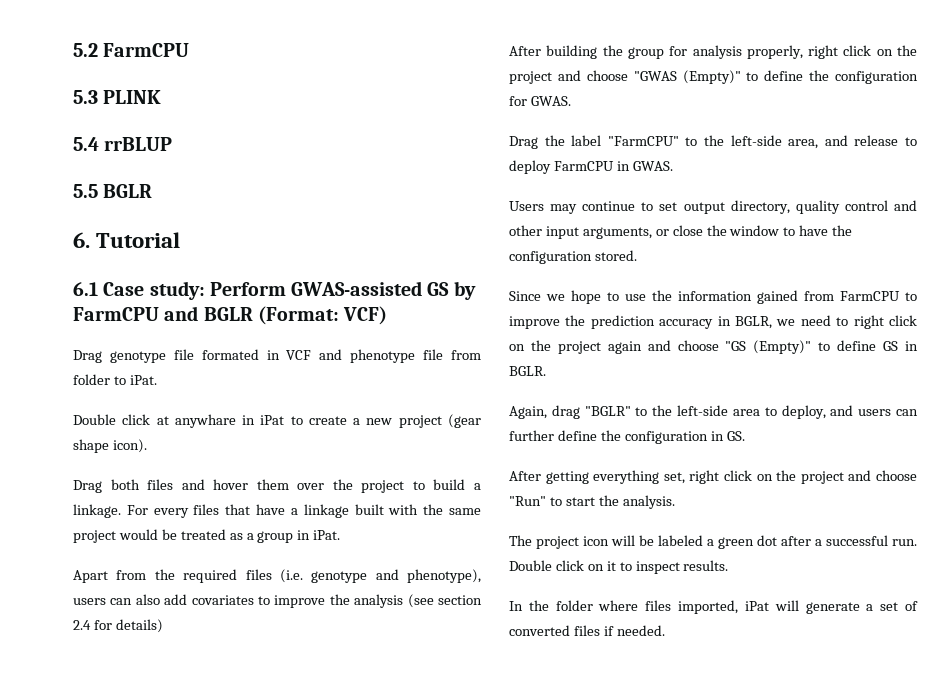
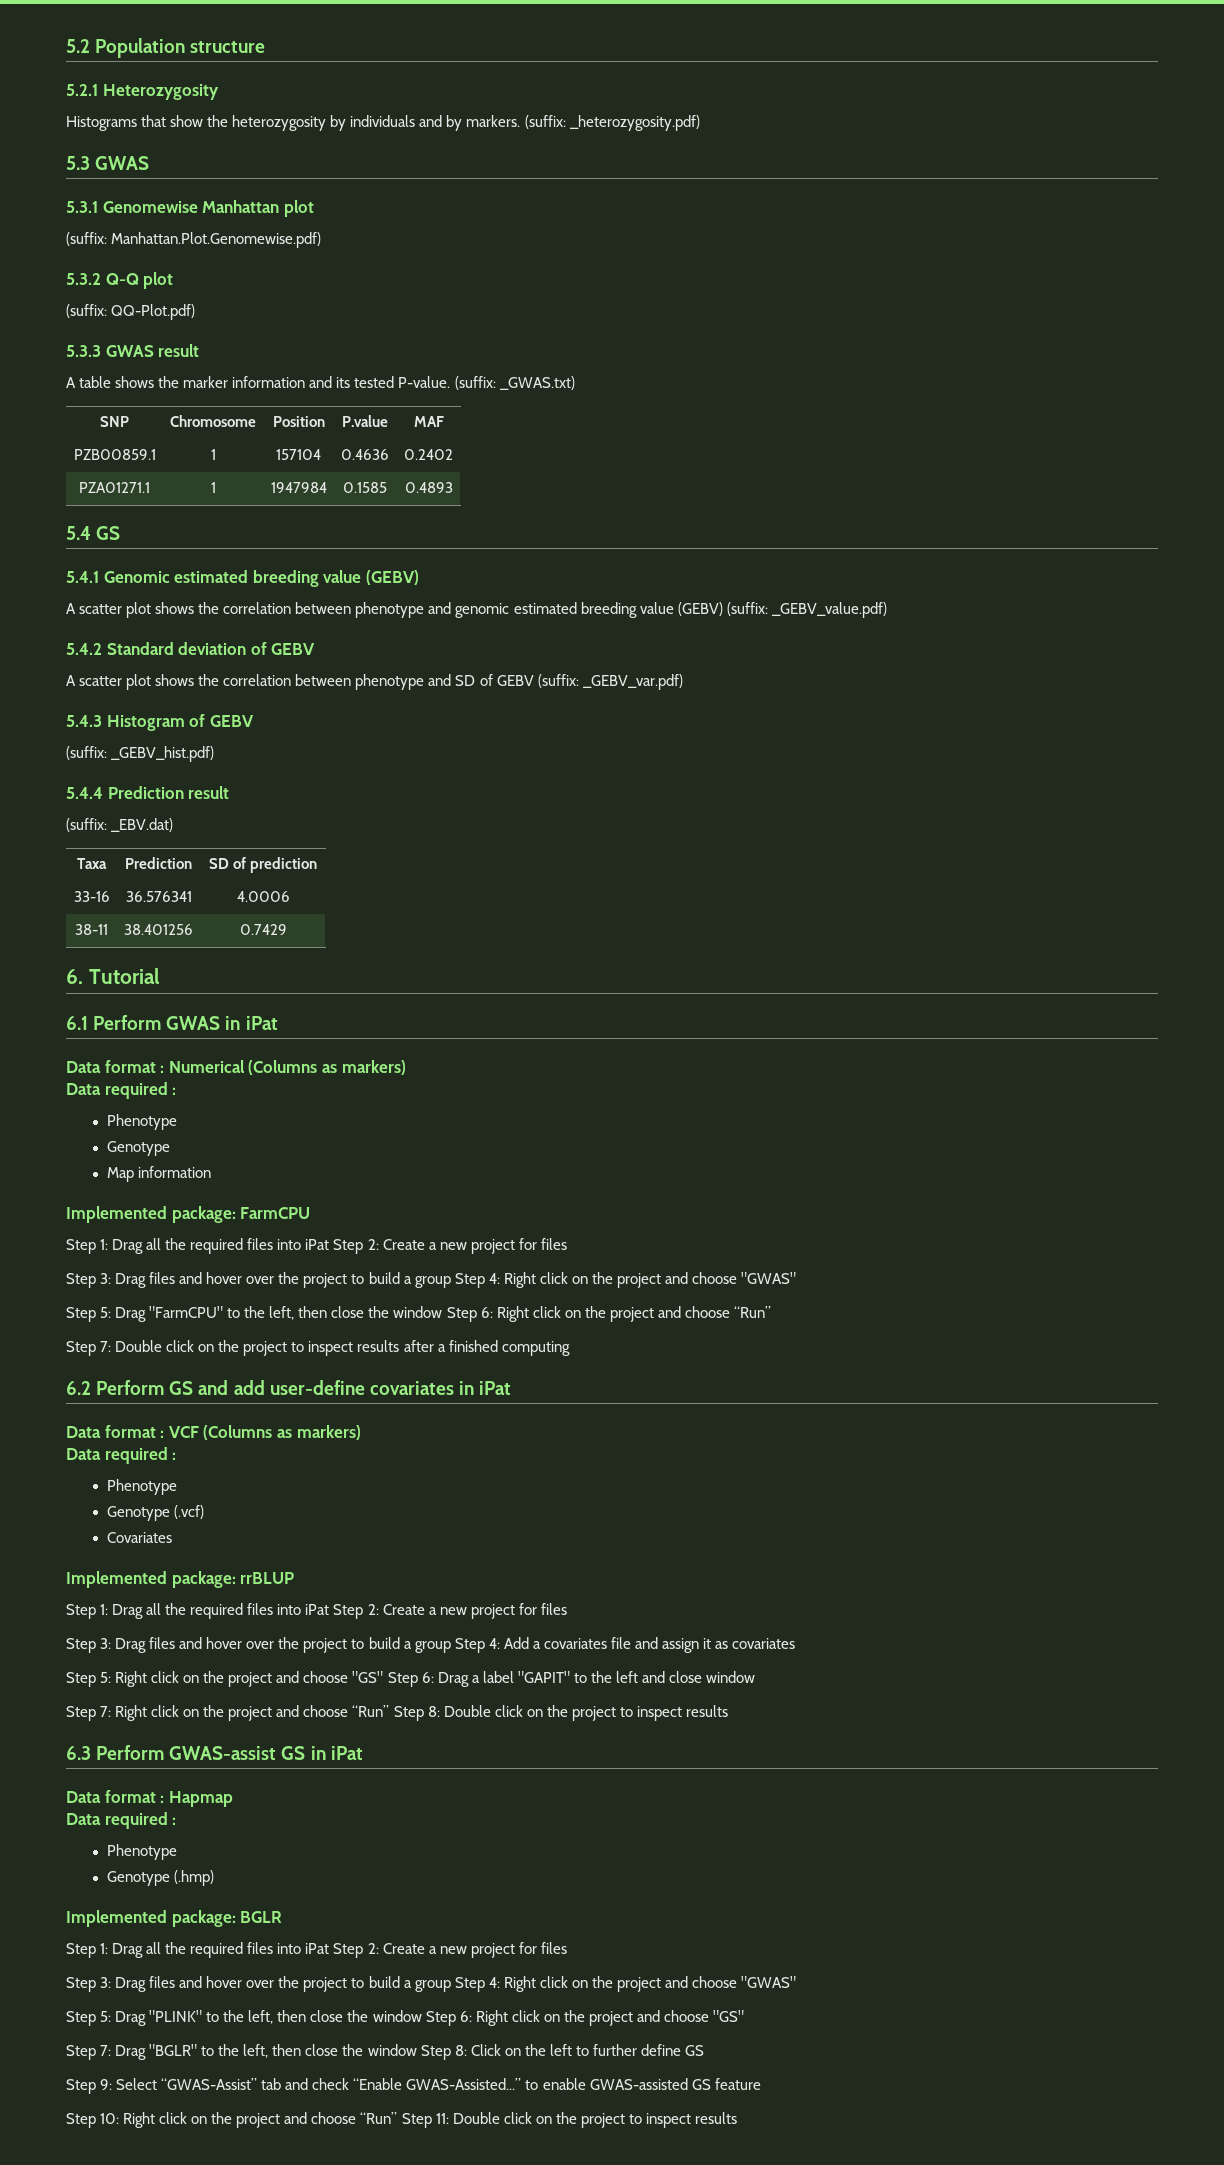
- 5.2 FarmCPU
- 5.3 PLINK
- 5.4 rrBLUP
- 5.5 BGLR
+ 5.2 Population structure
+ 5.2.1 Heterozygosity
+ Histograms that show the heterozygosity by individuals and by markers. (suffix: _heterozygosity.pdf)
+ 5.3 GWAS
+ 5.3.1 Genomewise Manhattan plot
+ (suffix: Manhattan.Plot.Genomewise.pdf)
+ 5.3.2 Q-Q plot
+ (suffix: QQ-Plot.pdf)
+ 5.3.3 GWAS result
+ A table shows the marker information and its tested P-value. (suffix: _GWAS.txt)
+ SNP | Chromosome | Position | P.value | MAF
+ PZB00859.1 | 1 | 157104 | 0.4636 | 0.2402
+ PZA01271.1 | 1 | 1947984 | 0.1585 | 0.4893
+ 5.4 GS
+ 5.4.1 Genomic estimated breeding value (GEBV)
+ A scatter plot shows the correlation between phenotype and genomic estimated breeding value (GEBV) (suffix: _GEBV_value.pdf)
+ 5.4.2 Standard deviation of GEBV
+ A scatter plot shows the correlation between phenotype and SD of GEBV (suffix: _GEBV_var.pdf)
+ 5.4.3 Histogram of GEBV
+ (suffix: _GEBV_hist.pdf)
+ 5.4.4 Prediction result
+ (suffix: _EBV.dat)
+ Taxa | Prediction | SD of prediction
+ 33-16 | 36.576341 | 4.0006
+ 38-11 | 38.401256 | 0.7429
  6. Tutorial
- 6.1 Case study: Perform GWAS-assisted GS by FarmCPU and BGLR (Format: VCF)
- Drag genotype file formated in VCF and phenotype file from folder to iPat.
- Double click at anywhare in iPat to create a new project (gear shape icon).
- Drag both files and hover them over the project to build a linkage. For every files that have a linkage built with the same project would be treated as a group in iPat.
- Apart from the required files (i.e. genotype and phenotype), users can also add covariates to improve the analysis (see section 2.4 for details)
- After building the group for analysis properly, right click on the project and choose "GWAS (Empty)" to define the configuration for GWAS.
- Drag the label "FarmCPU" to the left-side area, and release to deploy FarmCPU in GWAS.
- Users may continue to set output directory, quality control and other input arguments, or close the window to have the configuration stored.
- Since we hope to use the information gained from FarmCPU to improve the prediction accuracy in BGLR, we need to right click on the project again and choose "GS (Empty)" to define GS in BGLR.
- Again, drag "BGLR" to the left-side area to deploy, and users can further define the configuration in GS.
- After getting everything set, right click on the project and choose "Run" to start the analysis.
- The project icon will be labeled a green dot after a successful run. Double click on it to inspect results.
- In the folder where files imported, iPat will generate a set of converted files if needed.
+ 6.1 Perform GWAS in iPat
+ Data format : Numerical (Columns as markers)
+ Data required :
+ Phenotype
+ Genotype
+ Map information
+ Implemented package: FarmCPU
+ Step 1: Drag all the required files into iPat Step 2: Create a new project for files
+ Step 3: Drag files and hover over the project to build a group Step 4: Right click on the project and choose "GWAS"
+ Step 5: Drag "FarmCPU" to the left, then close the window Step 6: Right click on the project and choose “Run”
+ Step 7: Double click on the project to inspect results after a finished computing
+ 6.2 Perform GS and add user-define covariates in iPat
+ Data format : VCF (Columns as markers)
+ Data required :
+ Phenotype
+ Genotype (.vcf)
+ Covariates
+ Implemented package: rrBLUP
+ Step 1: Drag all the required files into iPat Step 2: Create a new project for files
+ Step 3: Drag files and hover over the project to build a group Step 4: Add a covariates file and assign it as covariates
+ Step 5: Right click on the project and choose "GS" Step 6: Drag a label "GAPIT" to the left and close window
+ Step 7: Right click on the project and choose “Run” Step 8: Double click on the project to inspect results
+ 6.3 Perform GWAS-assist GS in iPat
+ Data format : Hapmap
+ Data required :
+ Phenotype
+ Genotype (.hmp)
+ Implemented package: BGLR
+ Step 1: Drag all the required files into iPat Step 2: Create a new project for files
+ Step 3: Drag files and hover over the project to build a group Step 4: Right click on the project and choose "GWAS"
+ Step 5: Drag "PLINK" to the left, then close the window Step 6: Right click on the project and choose "GS"
+ Step 7: Drag "BGLR" to the left, then close the window Step 8: Click on the left to further define GS
+ Step 9: Select “GWAS-Assist” tab and check “Enable GWAS-Assisted...” to enable GWAS-assisted GS feature
+ Step 10: Right click on the project and choose “Run” Step 11: Double click on the project to inspect results

